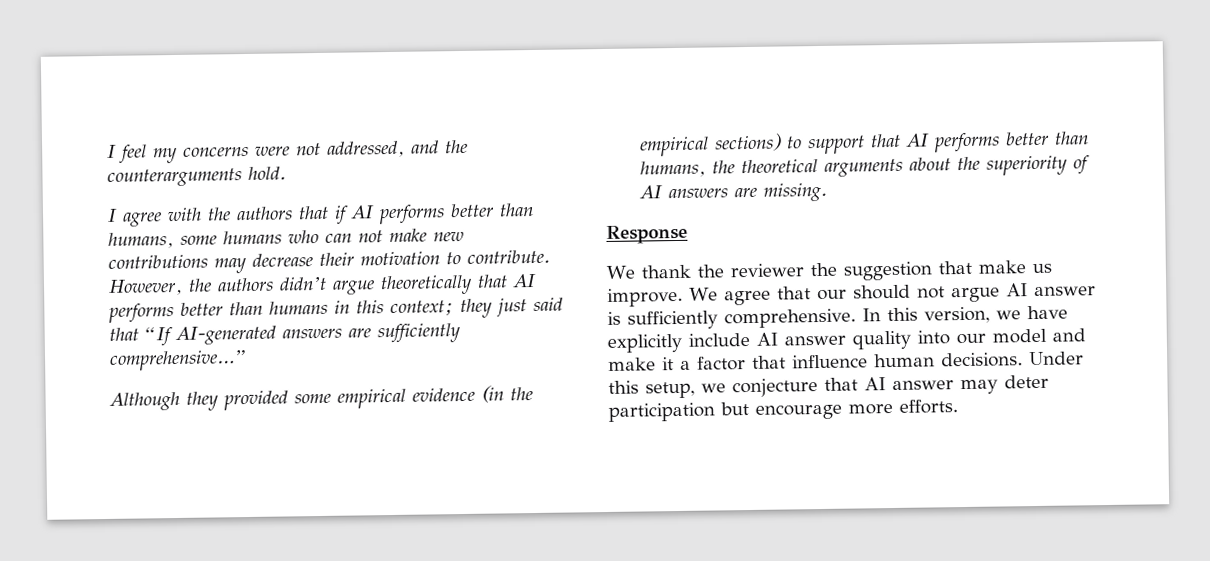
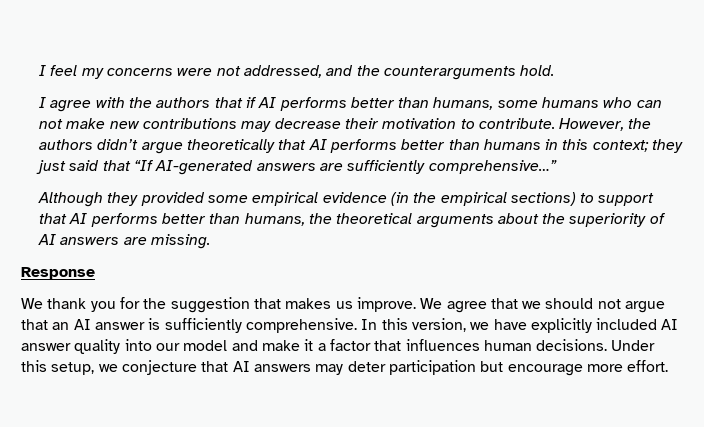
- We thank the reviewer the suggestion that make us improve.
+ We thank you for the suggestion that makes us improve.
- We agree that our should not argue AI answer is sufficiently comprehensive.
+ We agree that we should not argue that an AI answer is sufficiently comprehensive.
- In this version, we have explicitly include AI answer quality into our model and make it a factor that influence human decisions.
+ In this version, we have explicitly included AI answer quality into our model and make it a factor that influences human decisions.
- Under this setup, we conjecture that AI answer may deter participation but encourage more efforts.
+ Under this setup, we conjecture that AI answers may deter participation but encourage more effort.

